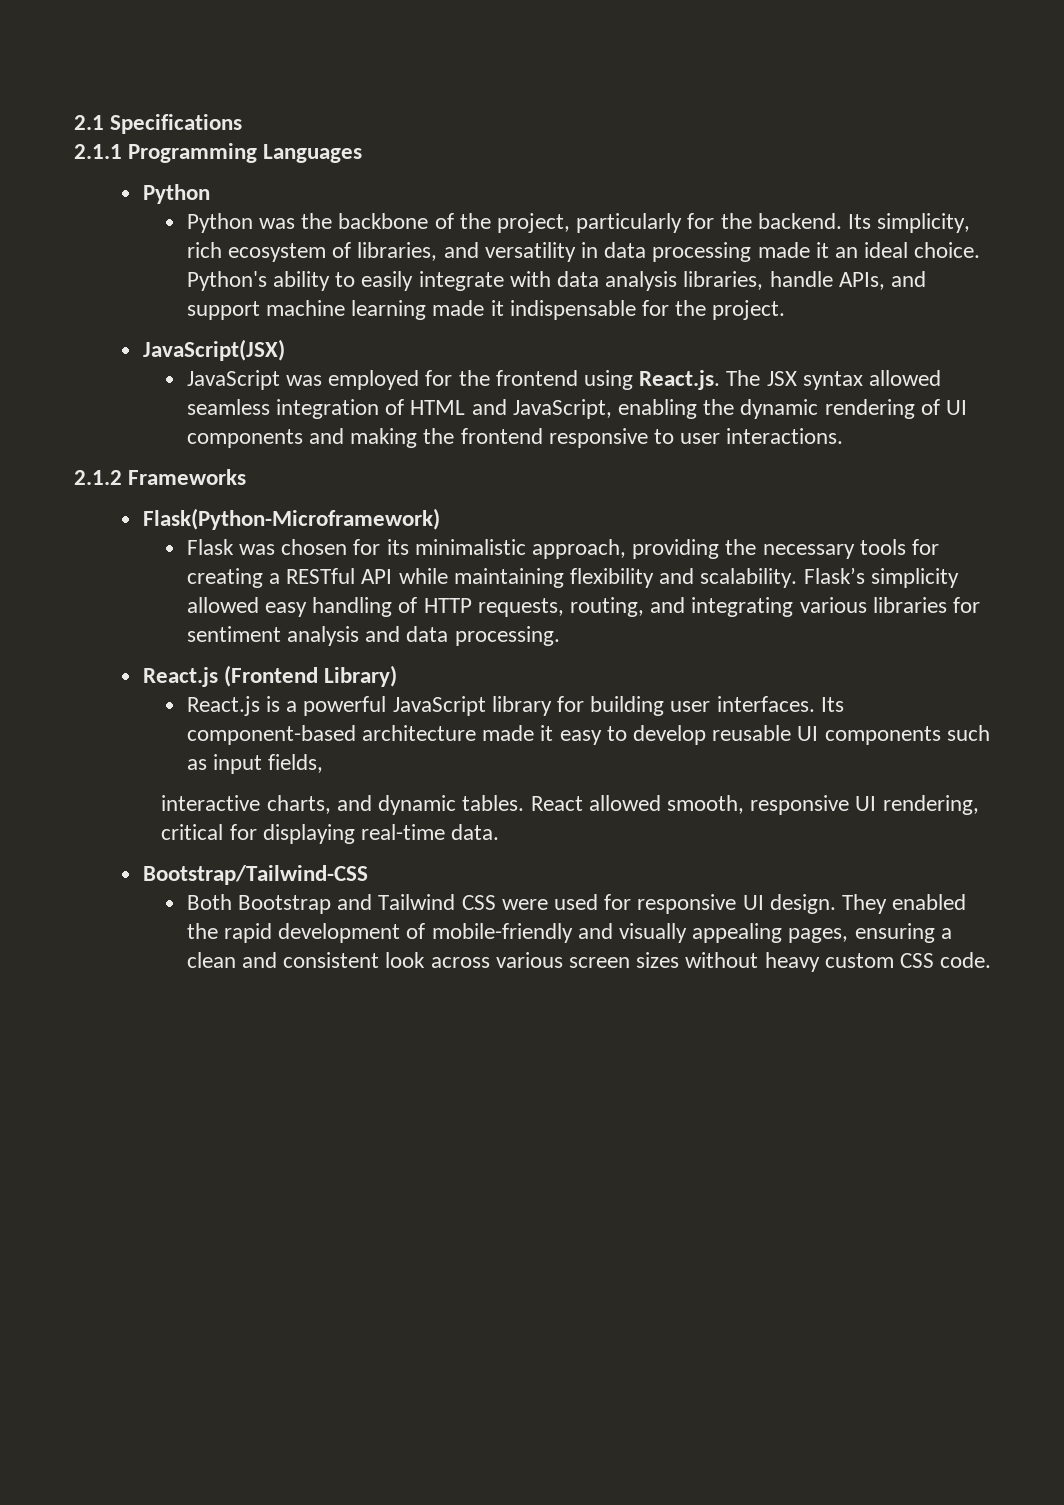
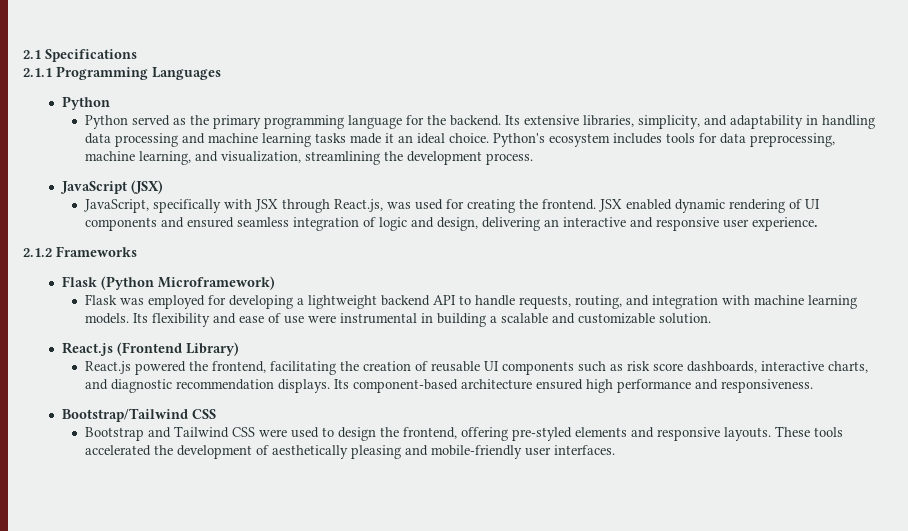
- Python was the backbone of the project, particularly for the backend. Its simplicity, rich ecosystem of libraries, and versatility in data processing made it an ideal choice.
+ Python served as the primary programming language for the backend. Its extensive libraries, simplicity, and adaptability in handling data processing and machine learning tasks made it an ideal choice.
- Python's ability to easily integrate with data analysis libraries, handle APIs, and support machine learning made it indispensable for the project.
- JavaScript(JSX)
- JavaScript was employed for the frontend using React.js. The JSX syntax allowed seamless integration of HTML and JavaScript, enabling the dynamic rendering of UI components and making the frontend responsive to user interactions.
+ Python's ecosystem includes tools for data preprocessing, machine learning, and visualization, streamlining the development process.
+ JavaScript (JSX)
+ JavaScript, specifically with JSX through React.js, was used for creating the frontend. JSX enabled dynamic rendering of UI components and ensured seamless integration of logic and design, delivering an interactive and responsive user experience.
- Flask(Python-Microframework)
+ Flask (Python Microframework)
- Flask was chosen for its minimalistic approach, providing the necessary tools for creating a RESTful API while maintaining flexibility and scalability. Flask’s simplicity allowed easy handling of HTTP requests, routing, and integrating various libraries for sentiment analysis and data processing.
+ Flask was employed for developing a lightweight backend API to handle requests, routing, and integration with machine learning models. Its flexibility and ease of use were instrumental in building a scalable and customizable solution.
  React.js (Frontend Library)
- React.js is a powerful JavaScript library for building user interfaces. Its component-based architecture made it easy to develop reusable UI components such as input fields,
- interactive charts, and dynamic tables. React allowed smooth, responsive UI rendering, critical for displaying real-time data.
- Bootstrap/Tailwind-CSS
- Both Bootstrap and Tailwind CSS were used for responsive UI design. They enabled the rapid development of mobile-friendly and visually appealing pages, ensuring a clean and consistent look across various screen sizes without heavy custom CSS code.
+ React.js powered the frontend, facilitating the creation of reusable UI components such as risk score dashboards, interactive charts, and diagnostic recommendation displays. Its component-based architecture ensured high performance and responsiveness.
+ Bootstrap/Tailwind CSS
+ Bootstrap and Tailwind CSS were used to design the frontend, offering pre-styled elements and responsive layouts. These tools accelerated the development of aesthetically pleasing and mobile-friendly user interfaces.

